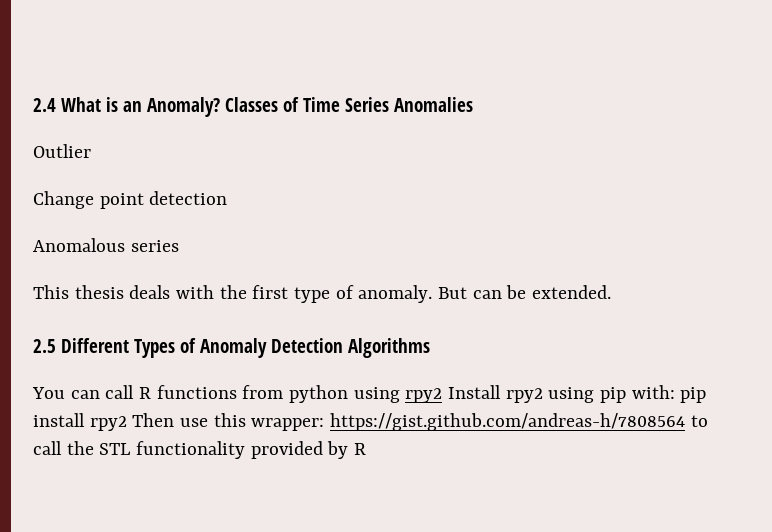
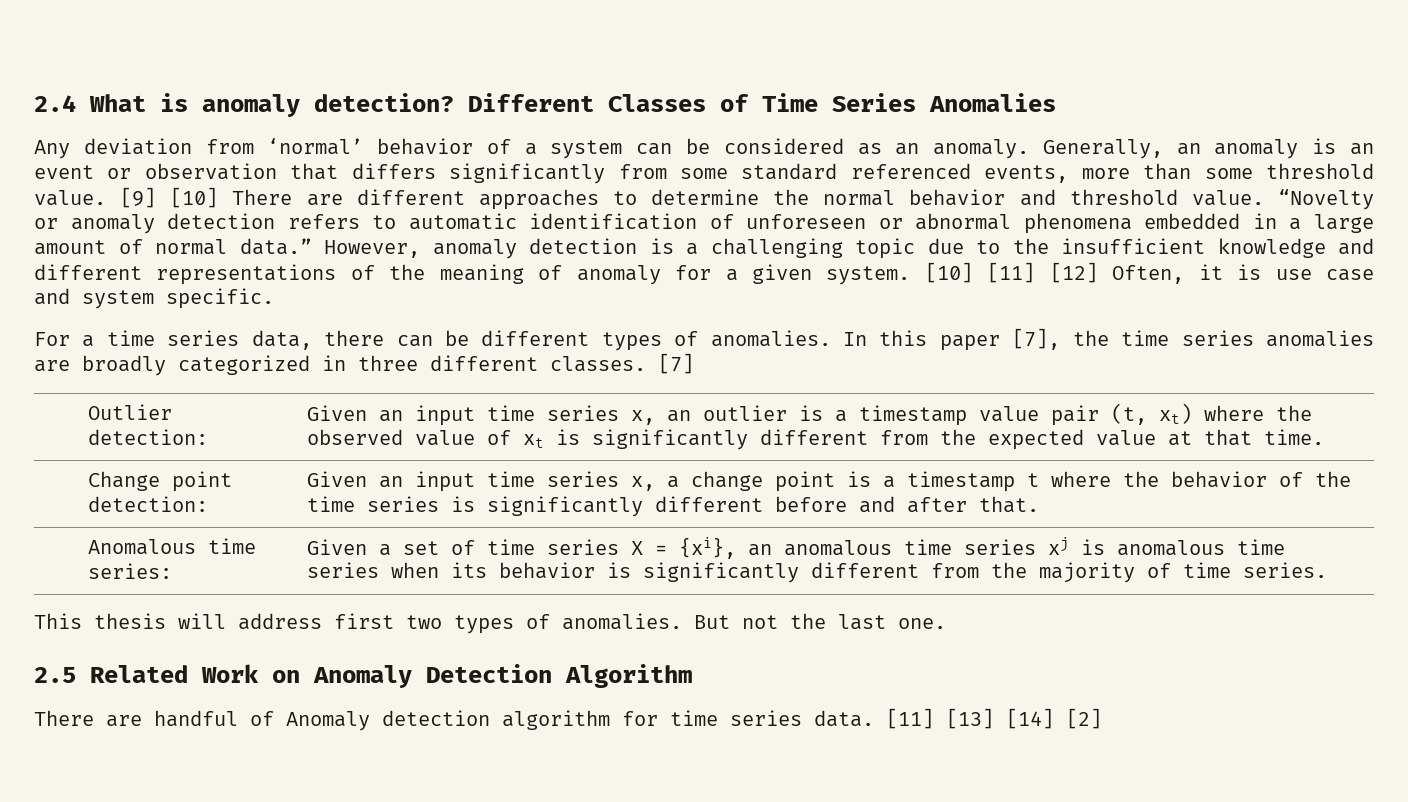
- 2.4 What is an Anomaly? Classes of Time Series Anomalies
+ 2.4 What is anomaly detection? Different Classes of Time Series Anomalies
- Outlier
- Change point detection
- Anomalous series
- This thesis deals with the first type of anomaly. But can be extended.
- 2.5 Different Types of Anomaly Detection Algorithms
- You can call R functions from python using rpy2 Install rpy2 using pip with: pip install rpy2 Then use this wrapper: https://gist.github.com/andreas-h/7808564 to call the STL functionality provided by R
+ Any deviation from ‘normal’ behavior of a system can be considered as an anomaly. Generally, an anomaly is an event or observation that differs significantly from some standard referenced events, more than some threshold value. [9] [10] There are different approaches to determine the normal behavior and threshold value. “Novelty or anomaly detection refers to automatic identification of unforeseen or abnormal phenomena embedded in a large amount of normal data.” However, anomaly detection is a challenging topic due to the insufficient knowledge and different representations of the meaning of anomaly for a given system. [10] [11] [12] Often, it is use case and system specific.
+ For a time series data, there can be different types of anomalies. In this paper [7], the time series anomalies are broadly categorized in three different classes. [7]
+ Outlier detection: | Given an input time series x, an outlier is a timestamp value pair (t, xt) where the observed value of xt is significantly different from the expected value at that time.
+ Change point detection: | Given an input time series x, a change point is a timestamp t where the behavior of the time series is significantly different before and after that.
+ Anomalous time series: | Given a set of time series X = {xi}, an anomalous time series xj is anomalous time series when its behavior is significantly different from the majority of time series.
+ This thesis will address first two types of anomalies. But not the last one.
+ 2.5 Related Work on Anomaly Detection Algorithm
+ There are handful of Anomaly detection algorithm for time series data. [11] [13] [14] [2]

